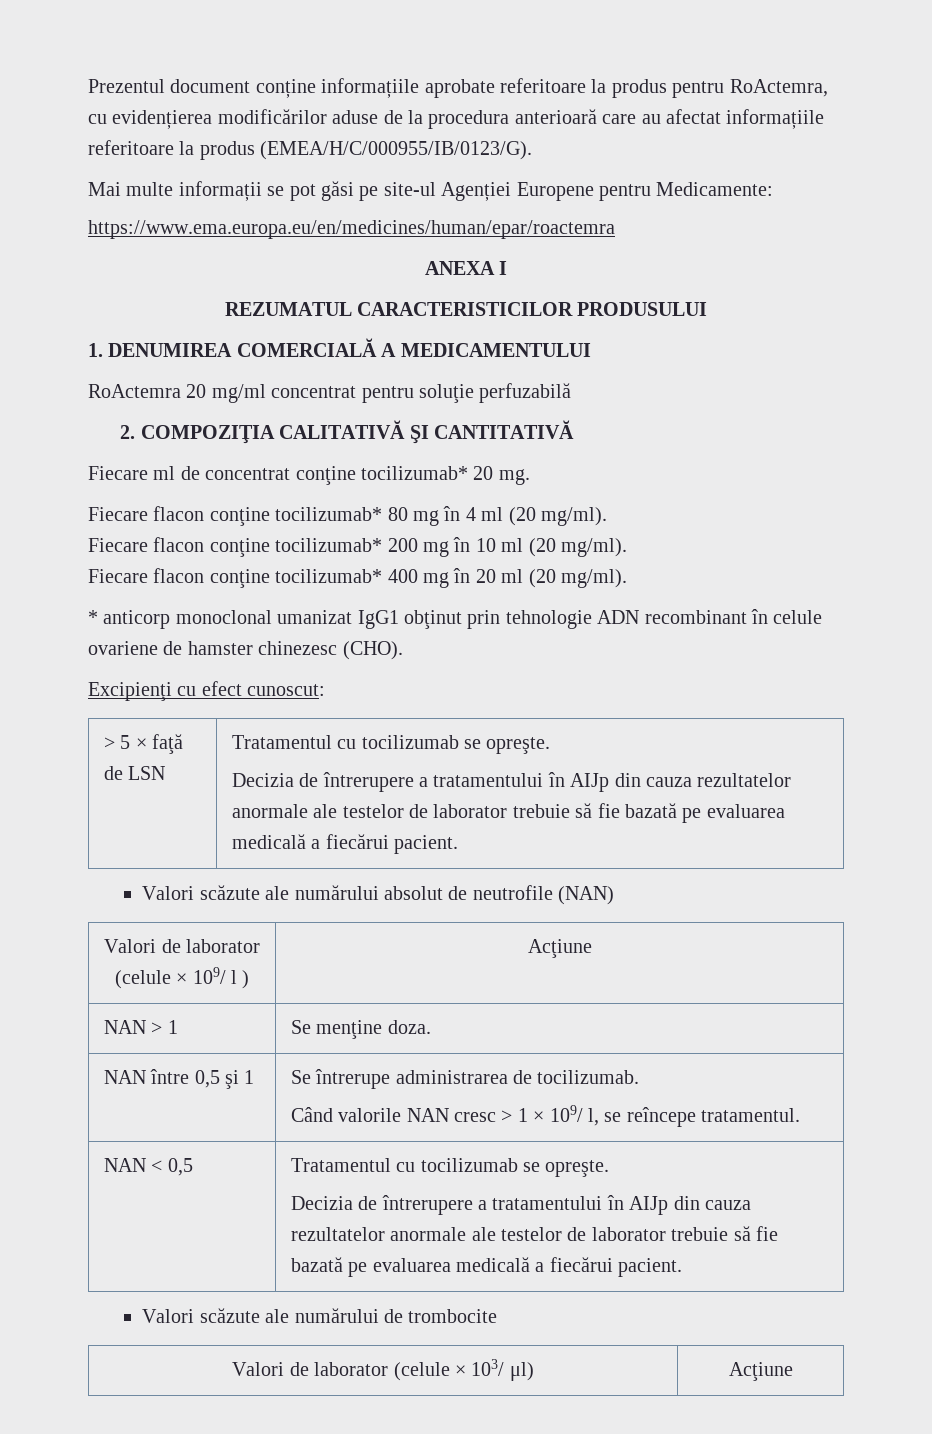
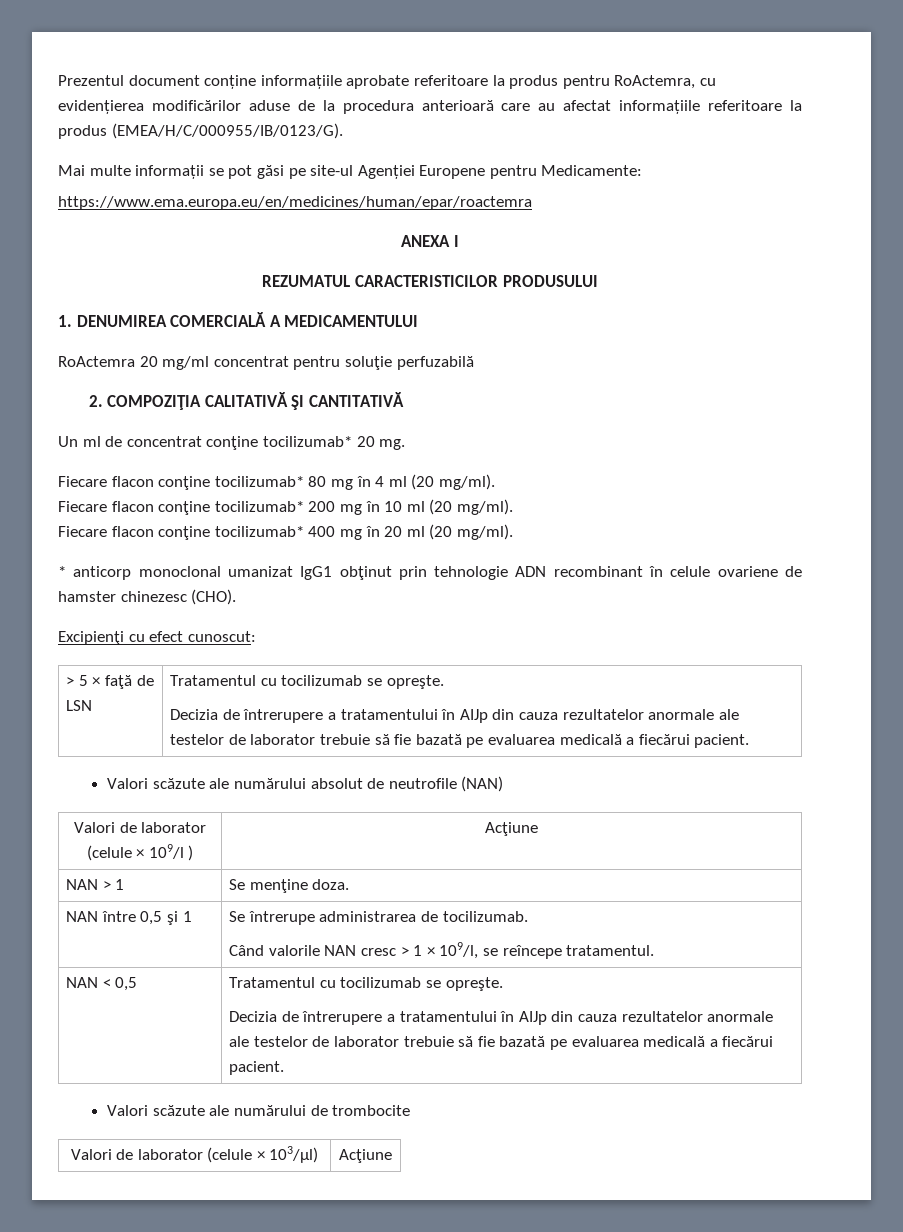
- Fiecare ml de concentrat conţine tocilizumab* 20 mg.
+ Un ml de concentrat conţine tocilizumab* 20 mg.
- Valori de laborator (celule × 109/ l ) | Acţiune
+ Valori de laborator (celule × 109/l ) | Acţiune
  NAN între 0,5 şi 1 | Se întrerupe administrarea de tocilizumab.
- Când valorile NAN cresc > 1 × 109/ l, se reîncepe tratamentul.
+ Când valorile NAN cresc > 1 × 109/l, se reîncepe tratamentul.
- Valori de laborator (celule × 103/ μl) | Acţiune
+ Valori de laborator (celule × 103/μl) | Acţiune

